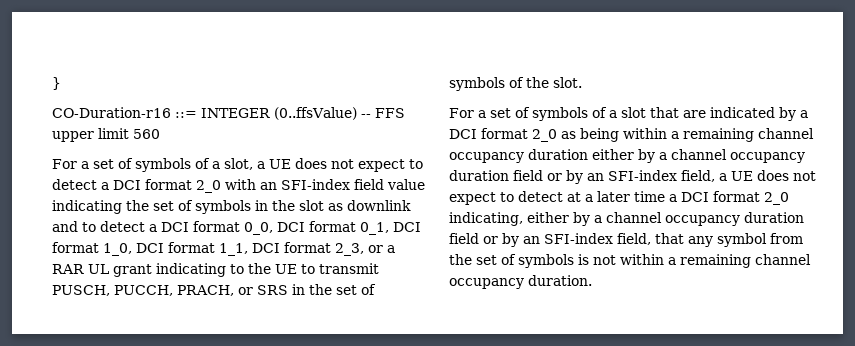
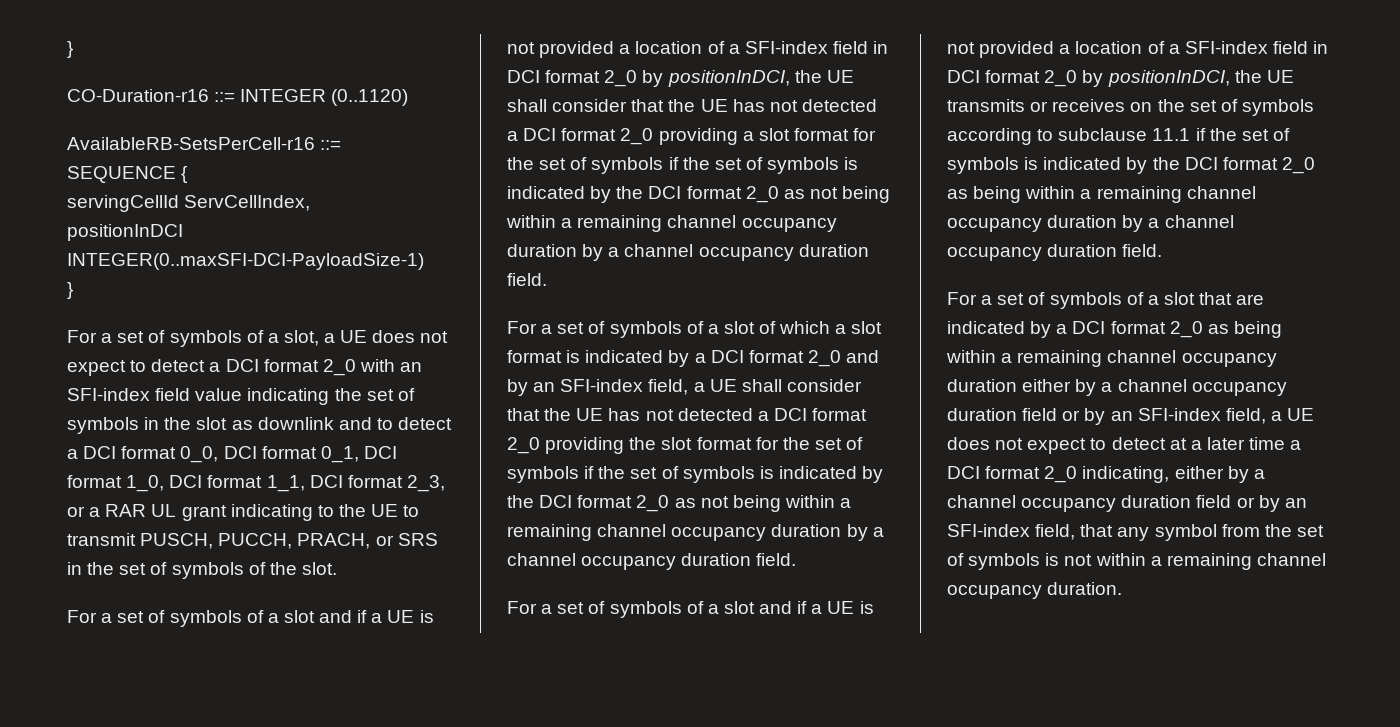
- CO-Duration-r16 ::= INTEGER (0..ffsValue) -- FFS upper limit 560
+ CO-Duration-r16 ::= INTEGER (0..1120)
+ AvailableRB-SetsPerCell-r16 ::= SEQUENCE {
+ servingCellId ServCellIndex,
+ positionInDCI INTEGER(0..maxSFI-DCI-PayloadSize-1)
+ }
+ For a set of symbols of a slot and if a UE is not provided a location of a SFI-index field in DCI format 2_0 by positionInDCI, the UE shall consider that the UE has not detected a DCI format 2_0 providing a slot format for the set of symbols if the set of symbols is indicated by the DCI format 2_0 as not being within a remaining channel occupancy duration by a channel occupancy duration field.
+ For a set of symbols of a slot of which a slot format is indicated by a DCI format 2_0 and by an SFI-index field, a UE shall consider that the UE has not detected a DCI format 2_0 providing the slot format for the set of symbols if the set of symbols is indicated by the DCI format 2_0 as not being within a remaining channel occupancy duration by a channel occupancy duration field.
+ For a set of symbols of a slot and if a UE is not provided a location of a SFI-index field in DCI format 2_0 by positionInDCI, the UE transmits or receives on the set of symbols according to subclause 11.1 if the set of symbols is indicated by the DCI format 2_0 as being within a remaining channel occupancy duration by a channel occupancy duration field.

